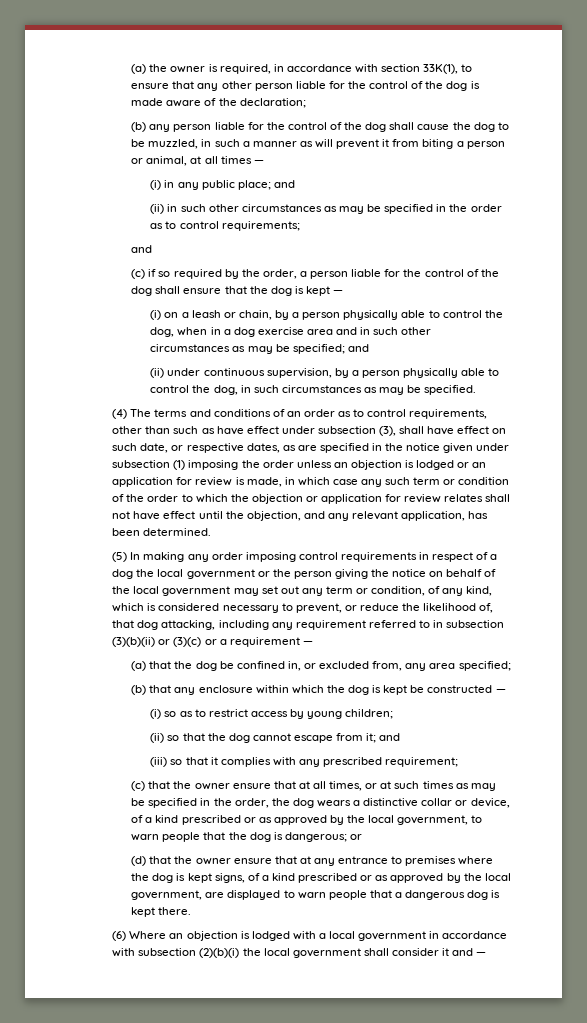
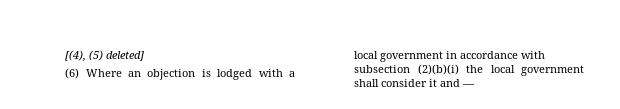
- (a) the owner is required, in accordance with section 33K(1), to ensure that any other person liable for the control of the dog is made aware of the declaration;
- (b) any person liable for the control of the dog shall cause the dog to be muzzled, in such a manner as will prevent it from biting a person or animal, at all times —
- (i) in any public place; and
- (ii) in such other circumstances as may be specified in the order as to control requirements;
- and
- (c) if so required by the order, a person liable for the control of the dog shall ensure that the dog is kept —
- (i) on a leash or chain, by a person physically able to control the dog, when in a dog exercise area and in such other circumstances as may be specified; and
- (ii) under continuous supervision, by a person physically able to control the dog, in such circumstances as may be specified.
- (4) The terms and conditions of an order as to control requirements, other than such as have effect under subsection (3), shall have effect on such date, or respective dates, as are specified in the notice given under subsection (1) imposing the order unless an objection is lodged or an application for review is made, in which case any such term or condition of the order to which the objection or application for review relates shall not have effect until the objection, and any relevant application, has been determined.
- (5) In making any order imposing control requirements in respect of a dog the local government or the person giving the notice on behalf of the local government may set out any term or condition, of any kind, which is considered necessary to prevent, or reduce the likelihood of, that dog attacking, including any requirement referred to in subsection (3)(b)(ii) or (3)(c) or a requirement —
- (a) that the dog be confined in, or excluded from, any area specified;
- (b) that any enclosure within which the dog is kept be constructed —
- (i) so as to restrict access by young children;
- (ii) so that the dog cannot escape from it; and
- (iii) so that it complies with any prescribed requirement;
- (c) that the owner ensure that at all times, or at such times as may be specified in the order, the dog wears a distinctive collar or device, of a kind prescribed or as approved by the local government, to warn people that the dog is dangerous; or
- (d) that the owner ensure that at any entrance to premises where the dog is kept signs, of a kind prescribed or as approved by the local government, are displayed to warn people that a dangerous dog is kept there.
+ [(4), (5) deleted]

